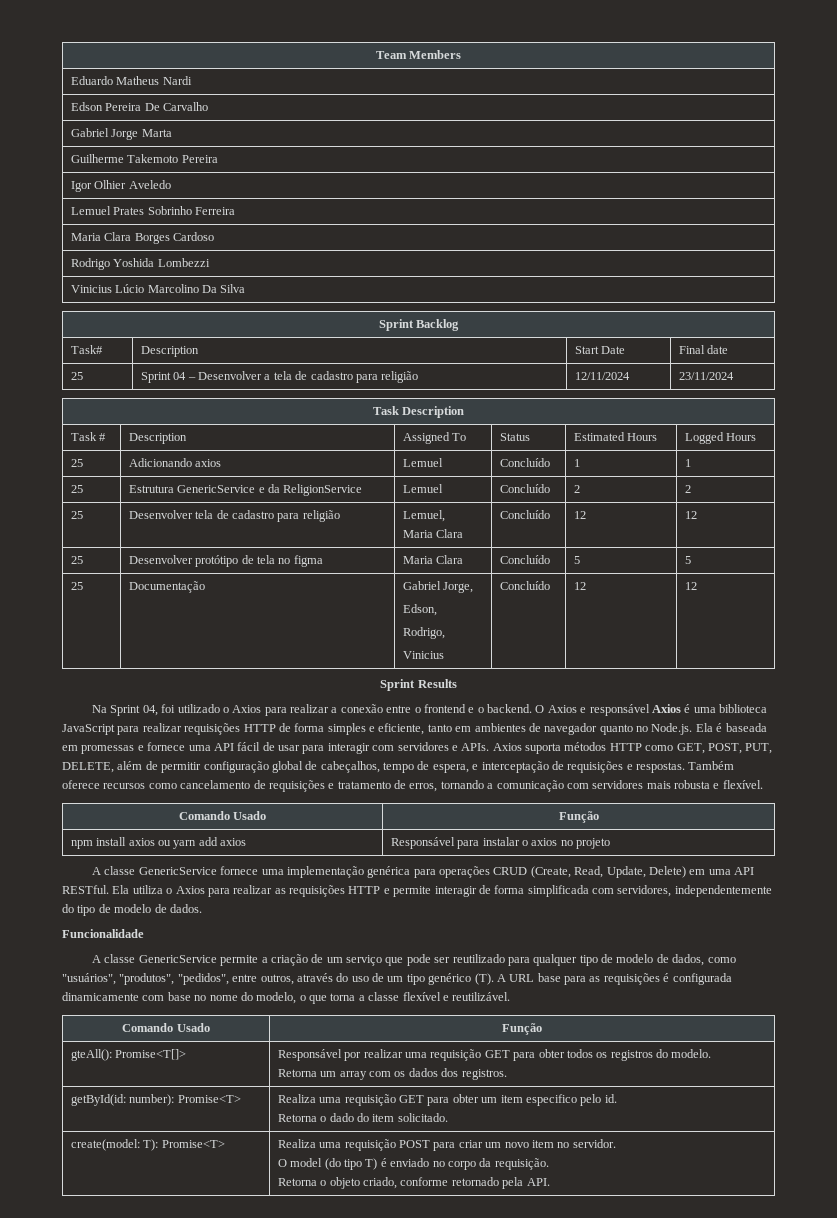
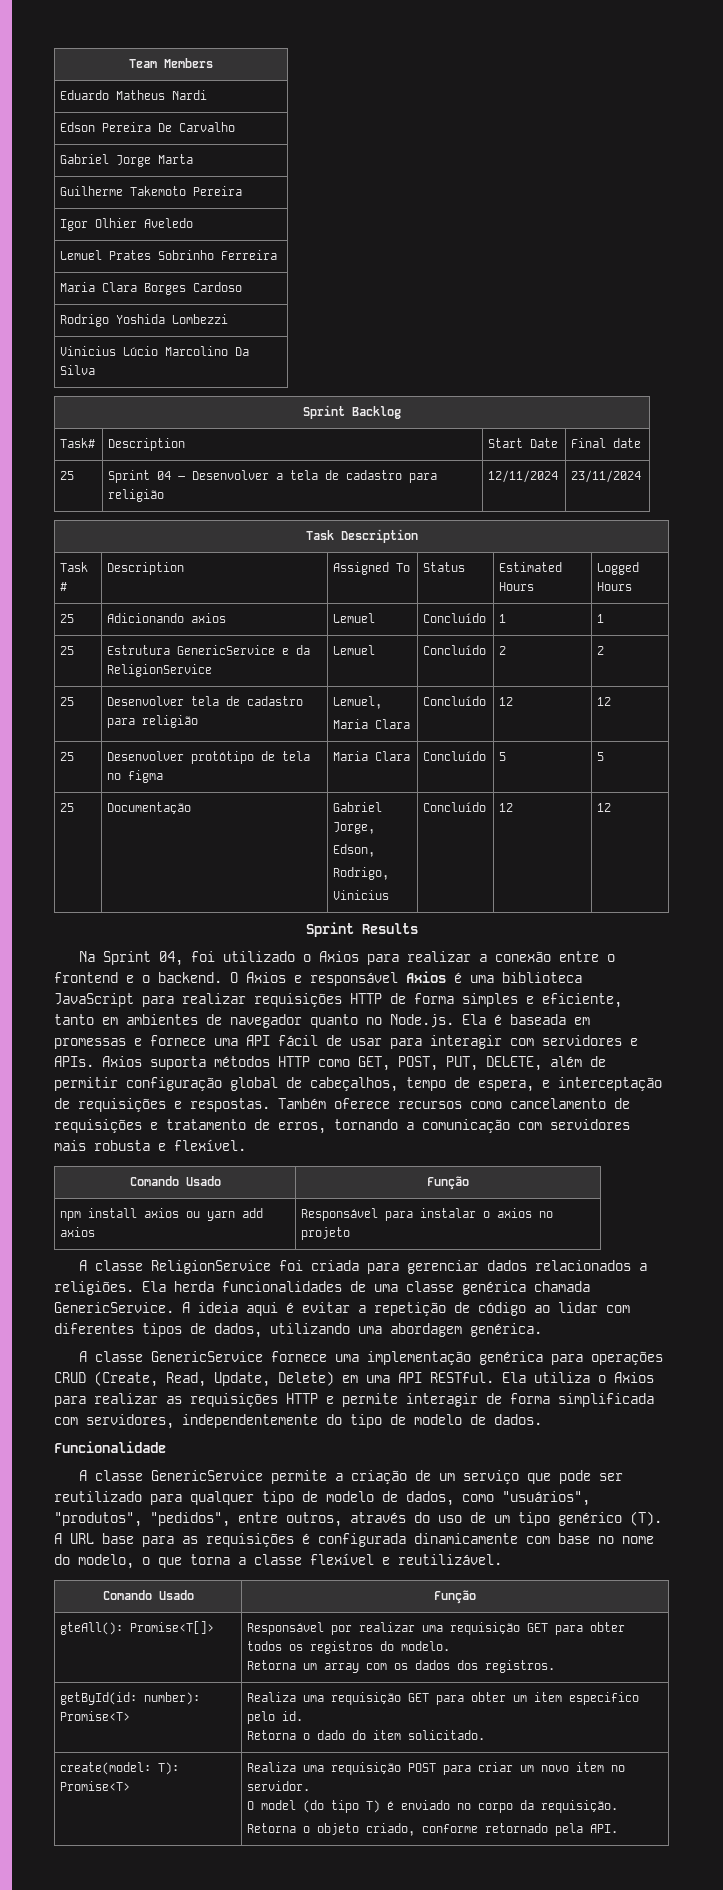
+ A classe ReligionService foi criada para gerenciar dados relacionados a religiões. Ela herda funcionalidades de uma classe genérica chamada GenericService. A ideia aqui é evitar a repetição de código ao lidar com diferentes tipos de dados, utilizando uma abordagem genérica.

